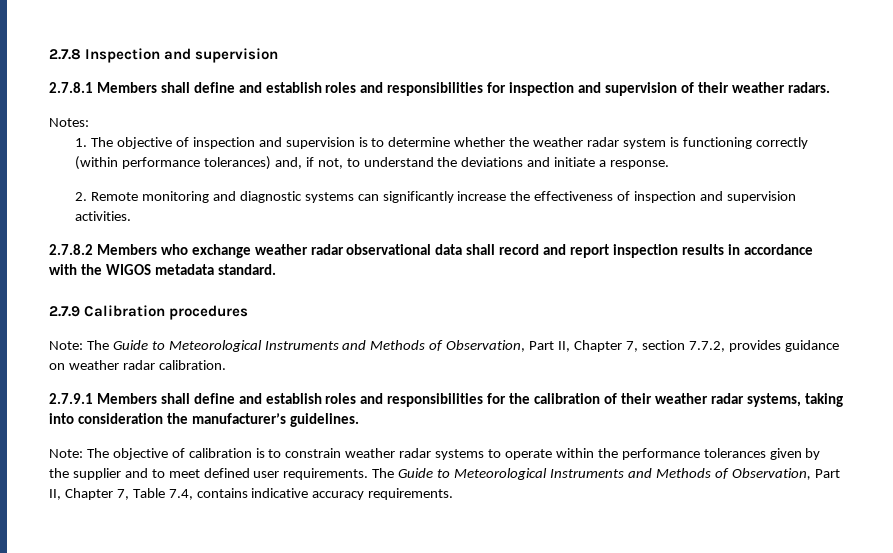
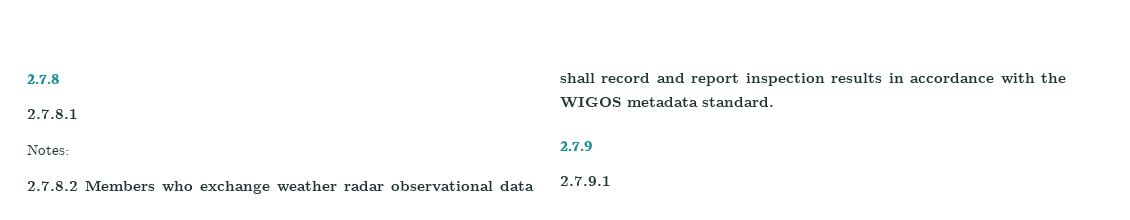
- 2.7.8 Inspection and supervision
- 2.7.8.1 Members shall define and establish roles and responsibilities for inspection and supervision of their weather radars.
+ 2.7.8
+ 2.7.8.1
  Notes:
- 1. The objective of inspection and supervision is to determine whether the weather radar system is functioning correctly (within performance tolerances) and, if not, to understand the deviations and initiate a response.
- 2. Remote monitoring and diagnostic systems can significantly increase the effectiveness of inspection and supervision activities.
- 2.7.9 Calibration procedures
- Note: The Guide to Meteorological Instruments and Methods of Observation, Part II, Chapter 7, section 7.7.2, provides guidance on weather radar calibration.
- 2.7.9.1 Members shall define and establish roles and responsibilities for the calibration of their weather radar systems, taking into consideration the manufacturer’s guidelines.
- Note: The objective of calibration is to constrain weather radar systems to operate within the performance tolerances given by the supplier and to meet defined user requirements. The Guide to Meteorological Instruments and Methods of Observation, Part II, Chapter 7, Table 7.4, contains indicative accuracy requirements.
+ 2.7.9
+ 2.7.9.1

